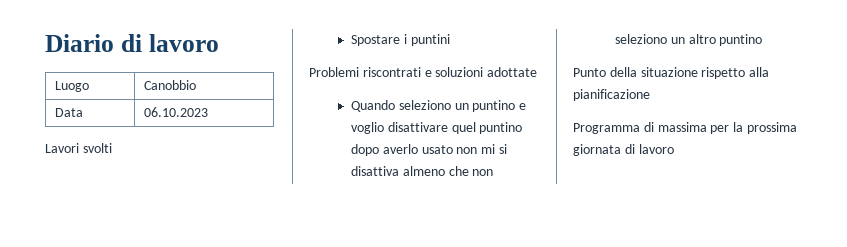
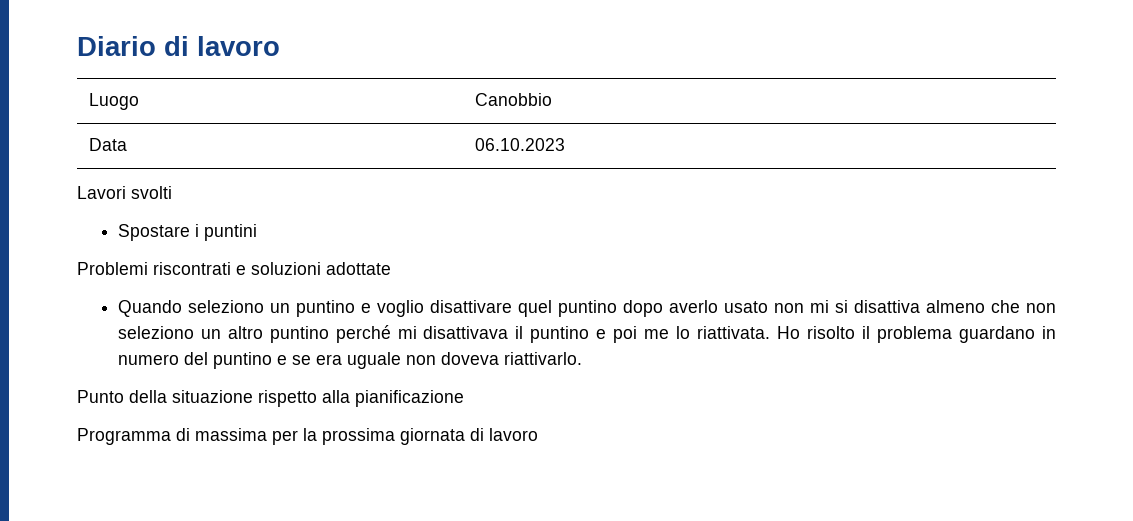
- Quando seleziono un puntino e voglio disattivare quel puntino dopo averlo usato non mi si disattiva almeno che non seleziono un altro puntino
+ Quando seleziono un puntino e voglio disattivare quel puntino dopo averlo usato non mi si disattiva almeno che non seleziono un altro puntino perché mi disattivava il puntino e poi me lo riattivata. Ho risolto il problema guardano in numero del puntino e se era uguale non doveva riattivarlo.

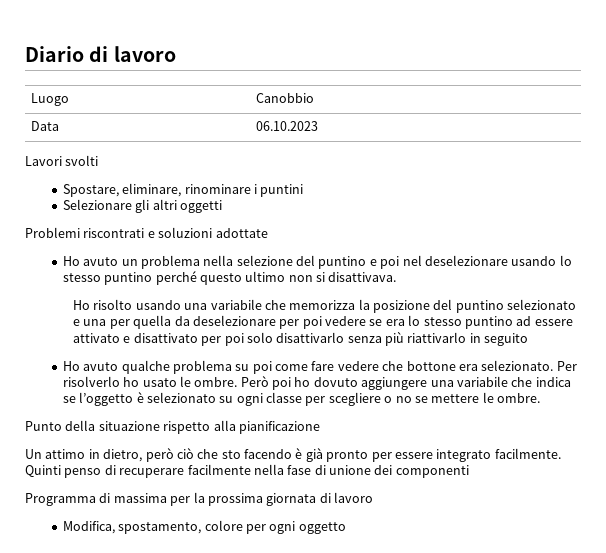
- Spostare i puntini
+ Spostare, eliminare, rinominare i puntini
+ Selezionare gli altri oggetti
- Quando seleziono un puntino e voglio disattivare quel puntino dopo averlo usato non mi si disattiva almeno che non seleziono un altro puntino perché mi disattivava il puntino e poi me lo riattivata. Ho risolto il problema guardano in numero del puntino e se era uguale non doveva riattivarlo.
+ Ho avuto un problema nella selezione del puntino e poi nel deselezionare usando lo stesso puntino perché questo ultimo non si disattivava.
+ Ho risolto usando una variabile che memorizza la posizione del puntino selezionato e una per quella da deselezionare per poi vedere se era lo stesso puntino ad essere attivato e disattivato per poi solo disattivarlo senza più riattivarlo in seguito
+ Ho avuto qualche problema su poi come fare vedere che bottone era selezionato. Per risolverlo ho usato le ombre. Però poi ho dovuto aggiungere una variabile che indica se l’oggetto è selezionato su ogni classe per scegliere o no se mettere le ombre.
+ Un attimo in dietro, però ciò che sto facendo è già pronto per essere integrato facilmente. Quinti penso di recuperare facilmente nella fase di unione dei componenti
+ Modifica, spostamento, colore per ogni oggetto

